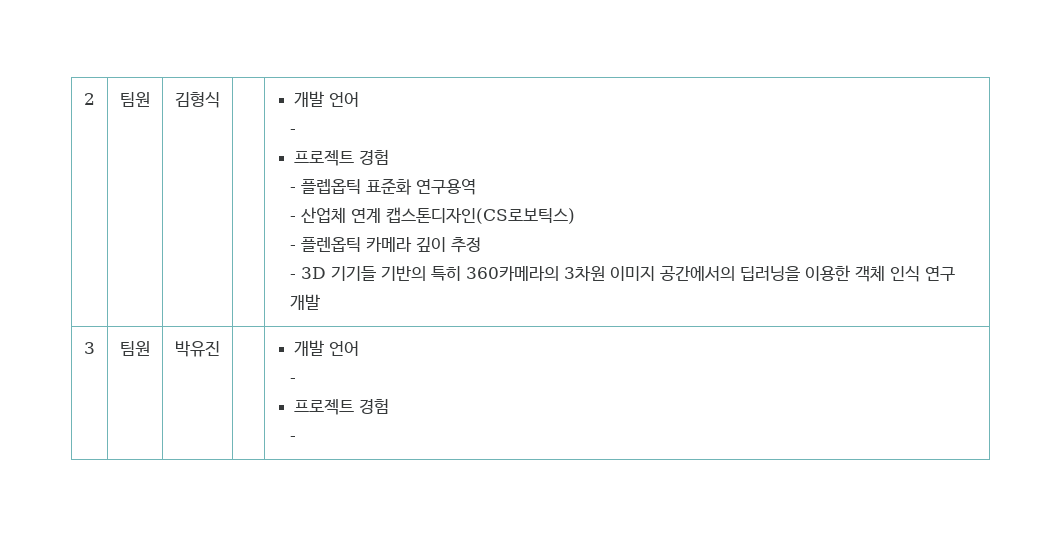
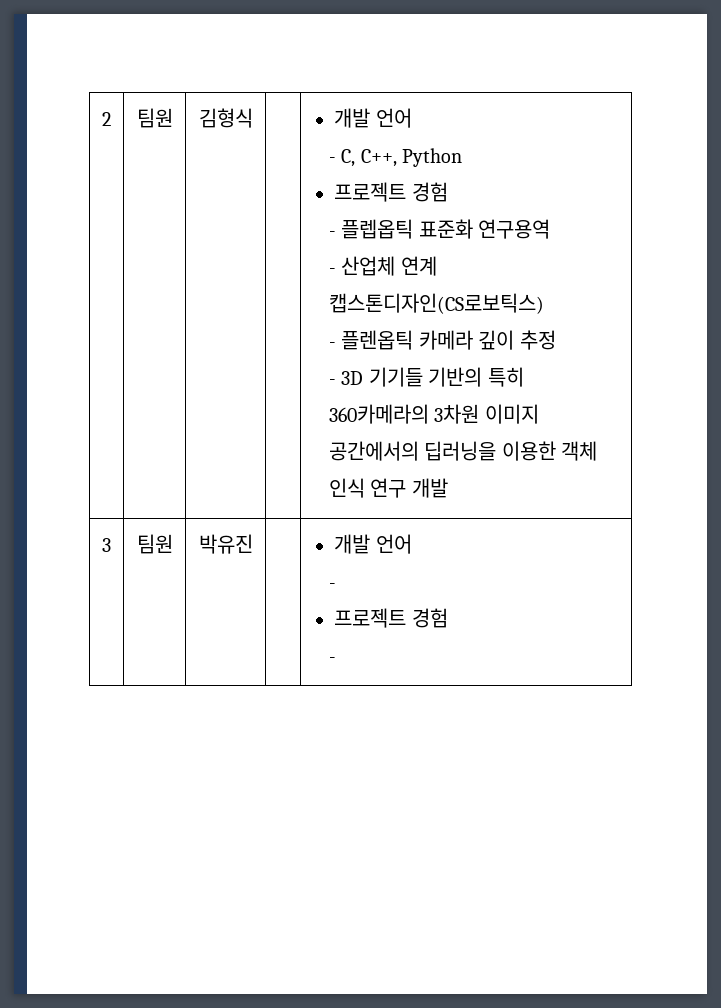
  2 | 팀원 | 김형식 | | 개발 언어
- -
+ - C, C++, Python

